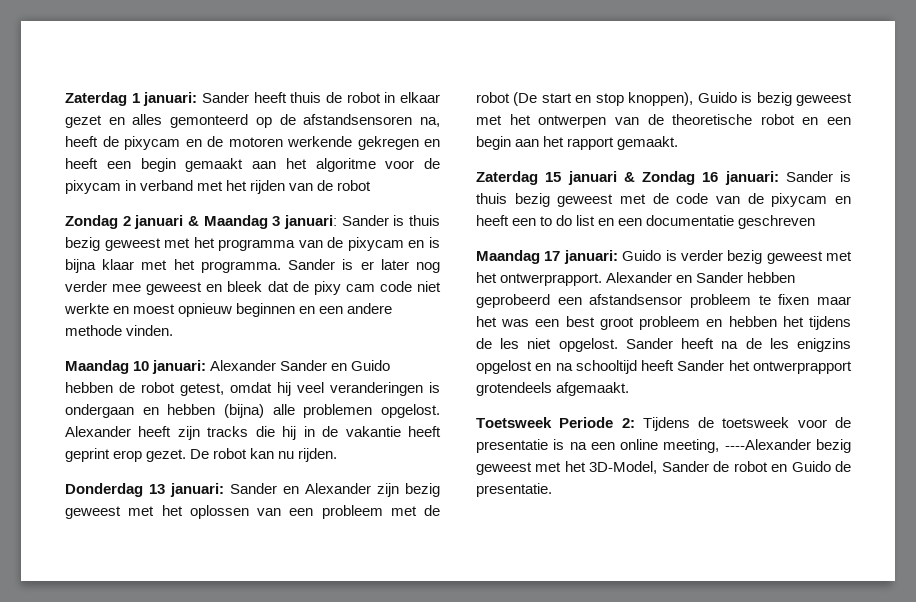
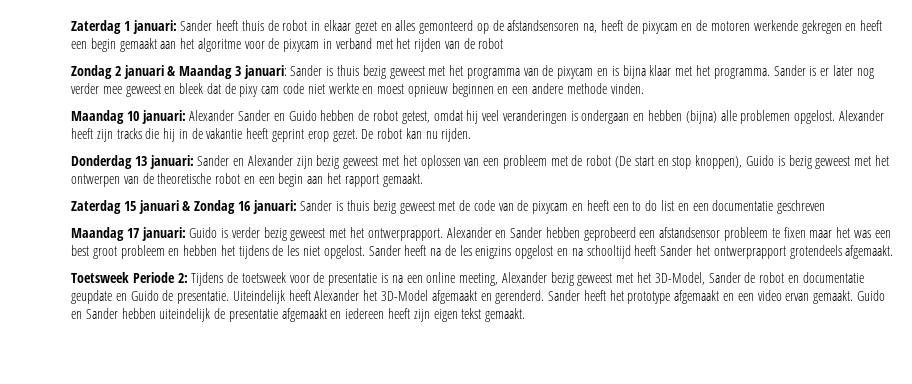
- Toetsweek Periode 2: Tijdens de toetsweek voor de presentatie is na een online meeting, ----Alexander bezig geweest met het 3D-Model, Sander de robot en Guido de presentatie.
+ Toetsweek Periode 2: Tijdens de toetsweek voor de presentatie is na een online meeting, Alexander bezig geweest met het 3D-Model, Sander de robot en documentatie geupdate en Guido de presentatie. Uiteindelijk heeft Alexander het 3D-Model afgemaakt en gerenderd. Sander heeft het prototype afgemaakt en een video ervan gemaakt. Guido en Sander hebben uiteindelijk de presentatie afgemaakt en iedereen heeft zijn eigen tekst gemaakt.

